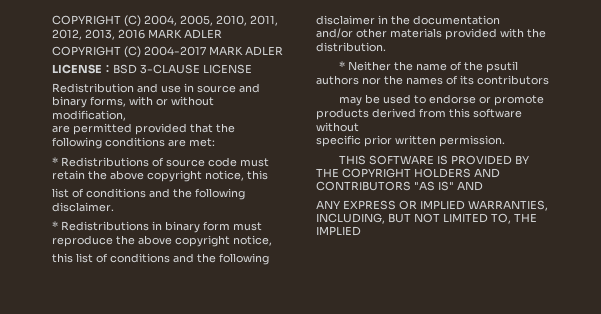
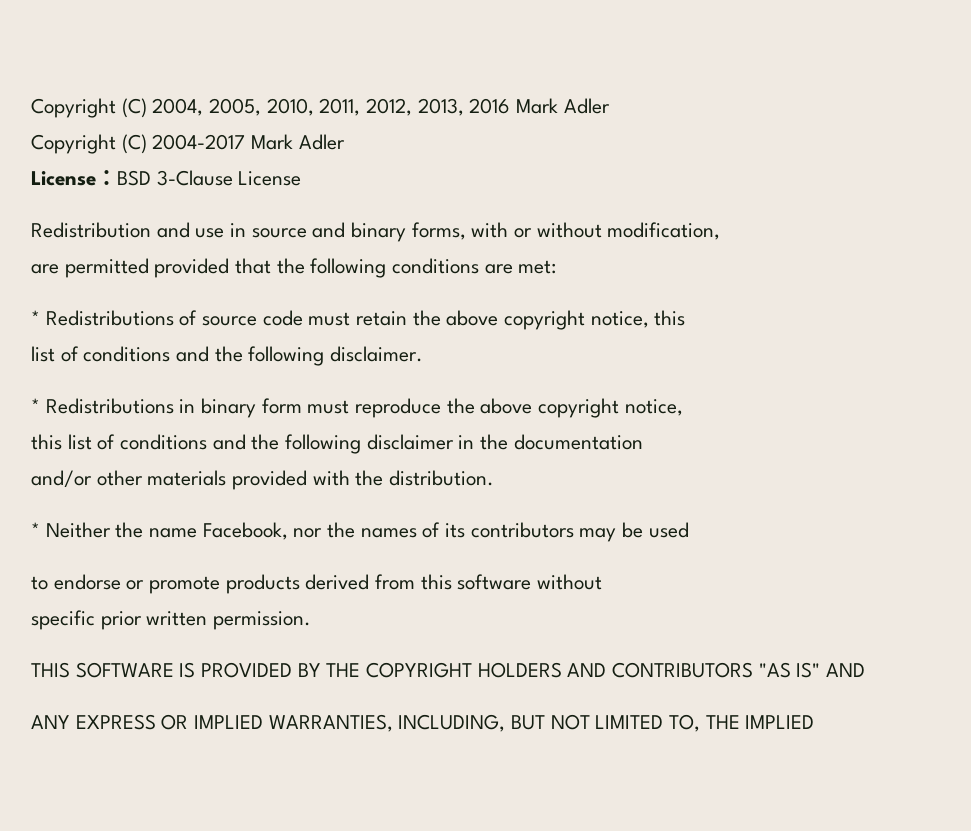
- COPYRIGHT (C) 2004, 2005, 2010, 2011, 2012, 2013, 2016 MARK ADLER
- COPYRIGHT (C) 2004-2017 MARK ADLER
- LICENSE：BSD 3-CLAUSE LICENSE
+ Copyright (C) 2004, 2005, 2010, 2011, 2012, 2013, 2016 Mark Adler
+ Copyright (C) 2004-2017 Mark Adler
+ License：BSD 3-Clause License
- * Neither the name of the psutil authors nor the names of its contributors
- may be used to endorse or promote products derived from this software without
+ * Neither the name Facebook, nor the names of its contributors may be used
+ to endorse or promote products derived from this software without

